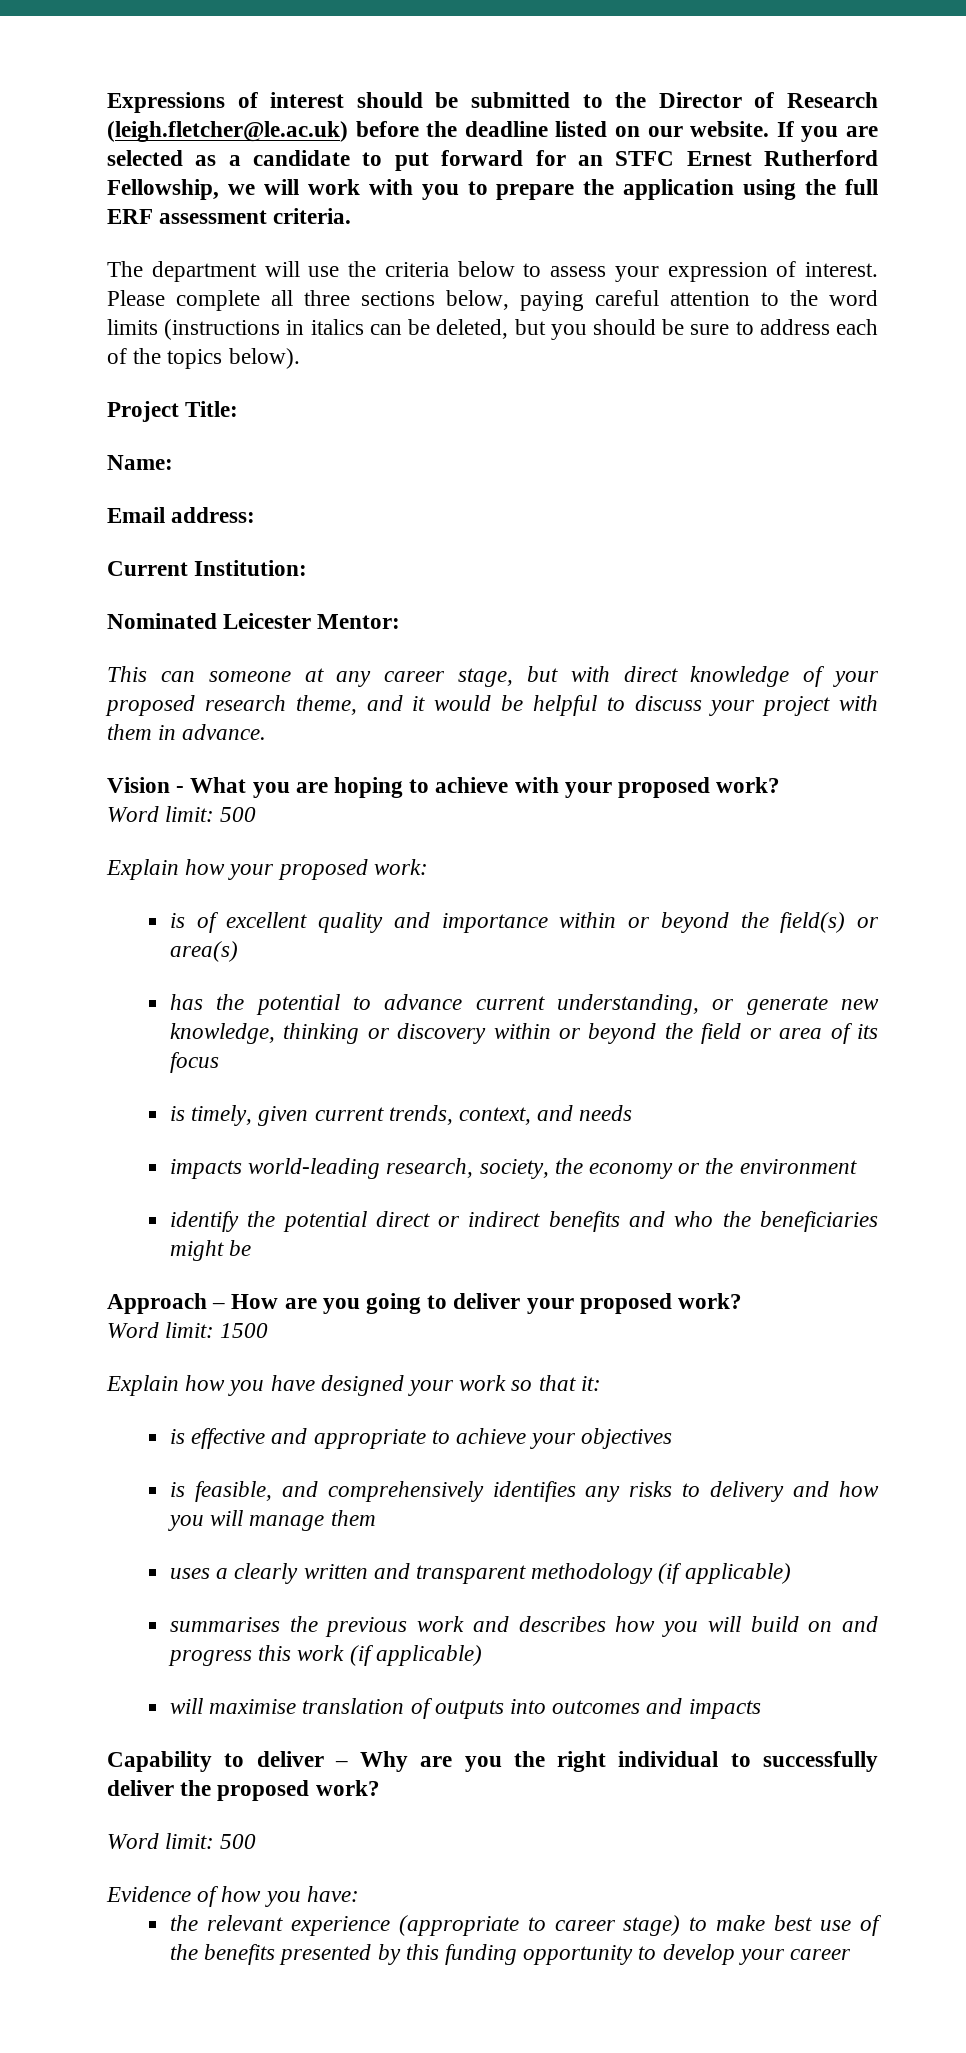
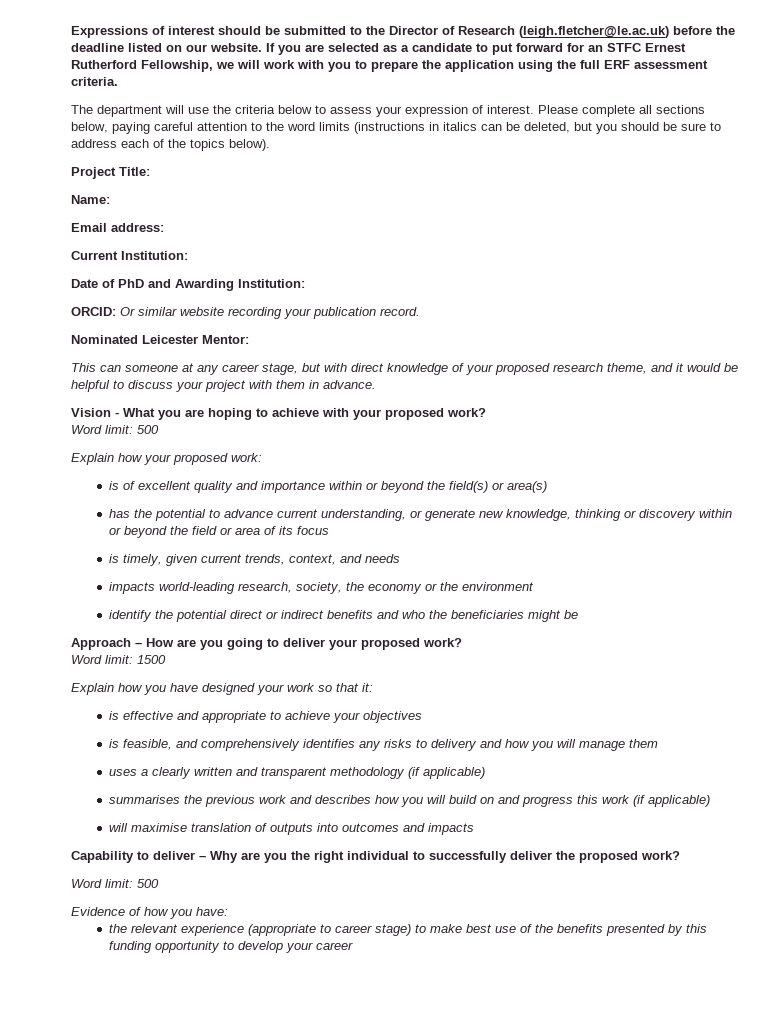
- Please complete all three sections below, paying careful attention to the word limits (instructions in italics can be deleted, but you should be sure to address each of the topics below).
+ Please complete all sections below, paying careful attention to the word limits (instructions in italics can be deleted, but you should be sure to address each of the topics below).
+ Date of PhD and Awarding Institution:
+ ORCID: Or similar website recording your publication record.

